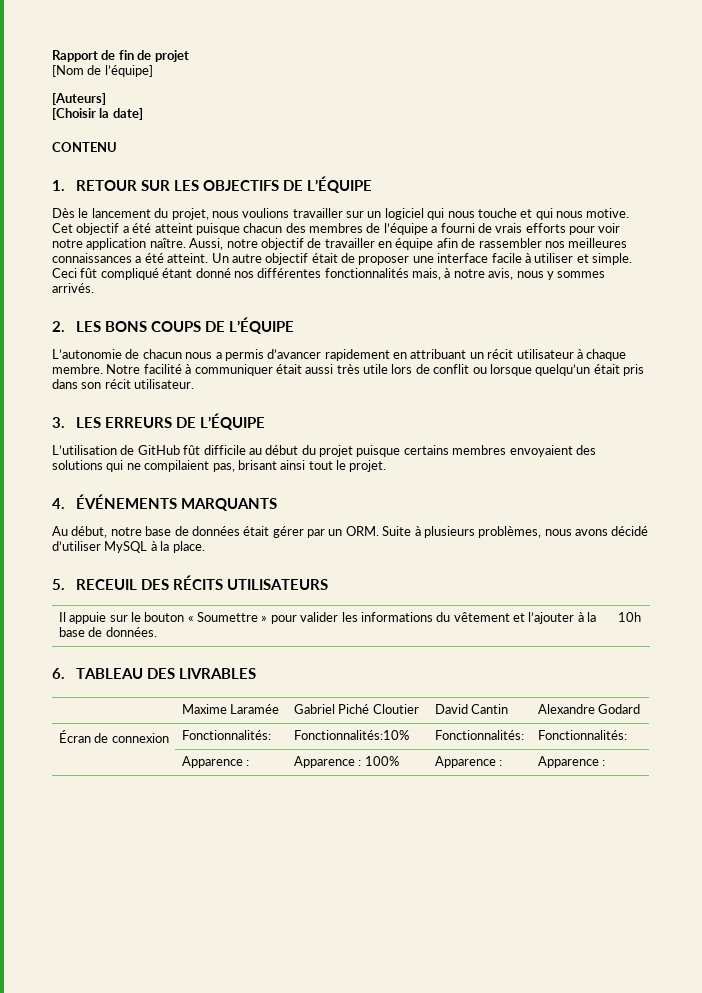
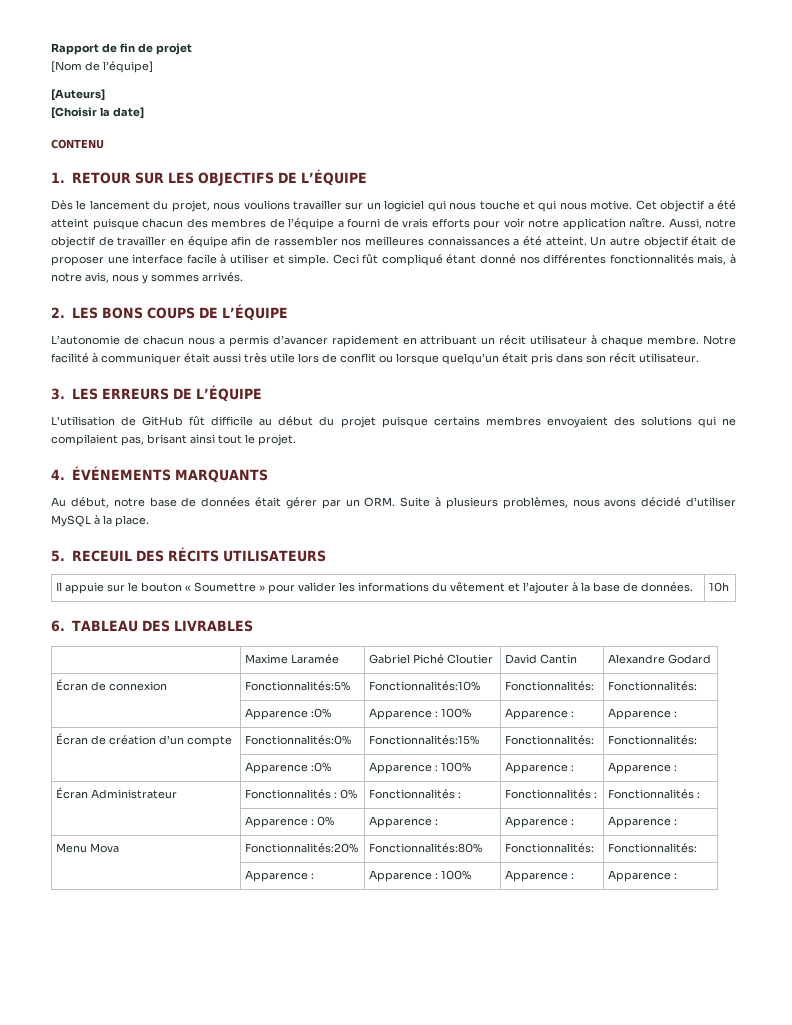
- Écran de connexion | Fonctionnalités: | Fonctionnalités:10% | Fonctionnalités: | Fonctionnalités:
+ Écran de connexion | Fonctionnalités:5% | Fonctionnalités:10% | Fonctionnalités: | Fonctionnalités:
+ | Apparence :0% | Apparence : 100% | Apparence : | Apparence :
+ Écran de création d’un compte | Fonctionnalités:0% | Fonctionnalités:15% | Fonctionnalités: | Fonctionnalités:
+ | Apparence :0% | Apparence : 100% | Apparence : | Apparence :
+ Écran Administrateur | Fonctionnalités : 0% | Fonctionnalités : | Fonctionnalités : | Fonctionnalités :
+ | Apparence : 0% | Apparence : | Apparence : | Apparence :
+ Menu Mova | Fonctionnalités:20% | Fonctionnalités:80% | Fonctionnalités: | Fonctionnalités:

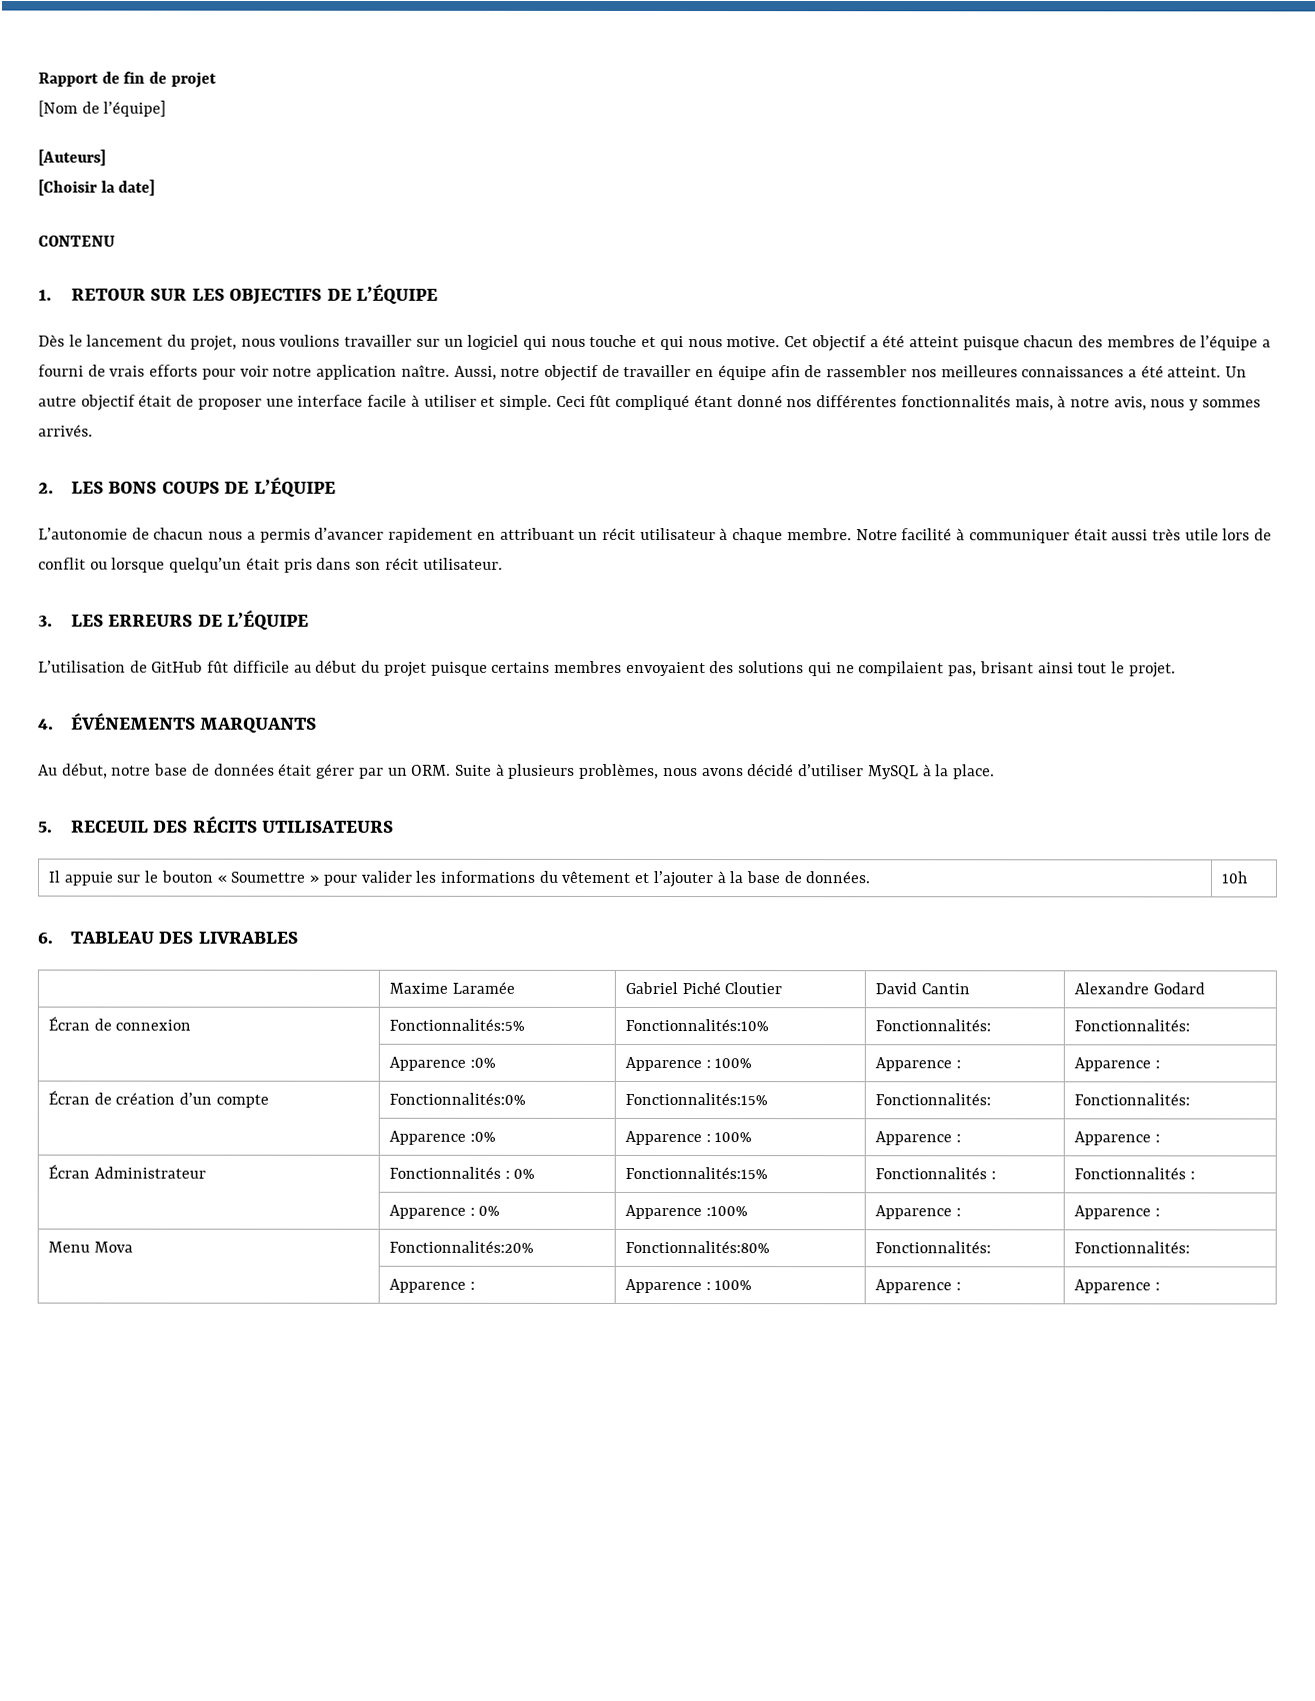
- Écran Administrateur | Fonctionnalités : 0% | Fonctionnalités : | Fonctionnalités : | Fonctionnalités :
+ Écran Administrateur | Fonctionnalités : 0% | Fonctionnalités:15% | Fonctionnalités : | Fonctionnalités :
- | Apparence : 0% | Apparence : | Apparence : | Apparence :
+ | Apparence : 0% | Apparence :100% | Apparence : | Apparence :

